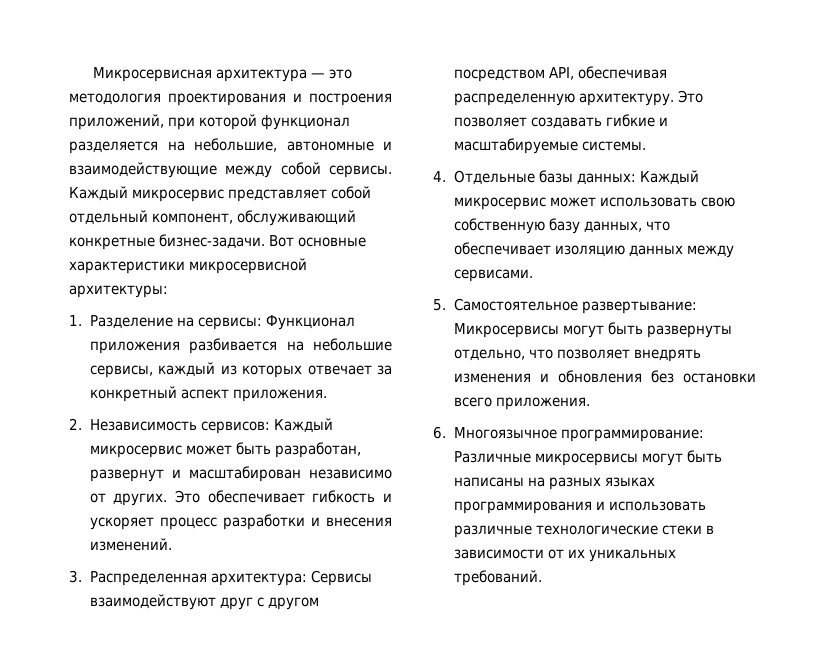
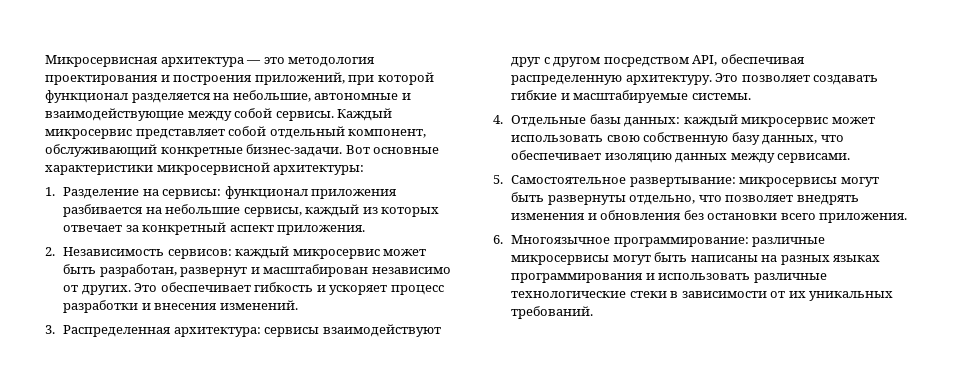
- 1. Разделение на сервисы: Функционал приложения разбивается на небольшие сервисы, каждый из которых отвечает за конкретный аспект приложения.
+ 1. Разделение на сервисы: функционал приложения разбивается на небольшие сервисы, каждый из которых отвечает за конкретный аспект приложения.
- 2. Независимость сервисов: Каждый микросервис может быть разработан, развернут и масштабирован независимо от других.
+ 2. Независимость сервисов: каждый микросервис может быть разработан, развернут и масштабирован независимо от других.
- 3. Распределенная архитектура: Сервисы взаимодействуют друг с другом посредством API, обеспечивая распределенную архитектуру.
+ 3. Распределенная архитектура: сервисы взаимодействуют друг с другом посредством API, обеспечивая распределенную архитектуру.
- 4. Отдельные базы данных: Каждый микросервис может использовать свою собственную базу данных, что обеспечивает изоляцию данных между сервисами.
+ 4. Отдельные базы данных: каждый микросервис может использовать свою собственную базу данных, что обеспечивает изоляцию данных между сервисами.
- 5. Самостоятельное развертывание: Микросервисы могут быть развернуты отдельно, что позволяет внедрять изменения и обновления без остановки всего приложения.
+ 5. Самостоятельное развертывание: микросервисы могут быть развернуты отдельно, что позволяет внедрять изменения и обновления без остановки всего приложения.
- 6. Многоязычное программирование: Различные микросервисы могут быть написаны на разных языках программирования и использовать различные технологические стеки в зависимости от их уникальных требований.
+ 6. Многоязычное программирование: различные микросервисы могут быть написаны на разных языках программирования и использовать различные технологические стеки в зависимости от их уникальных требований.

